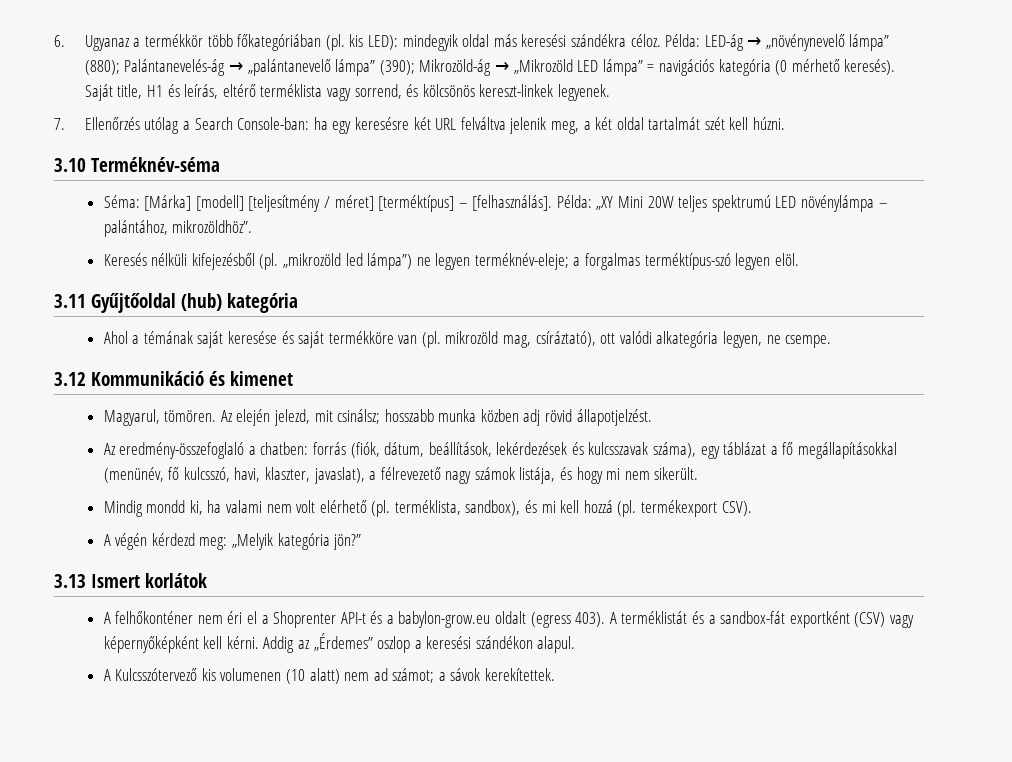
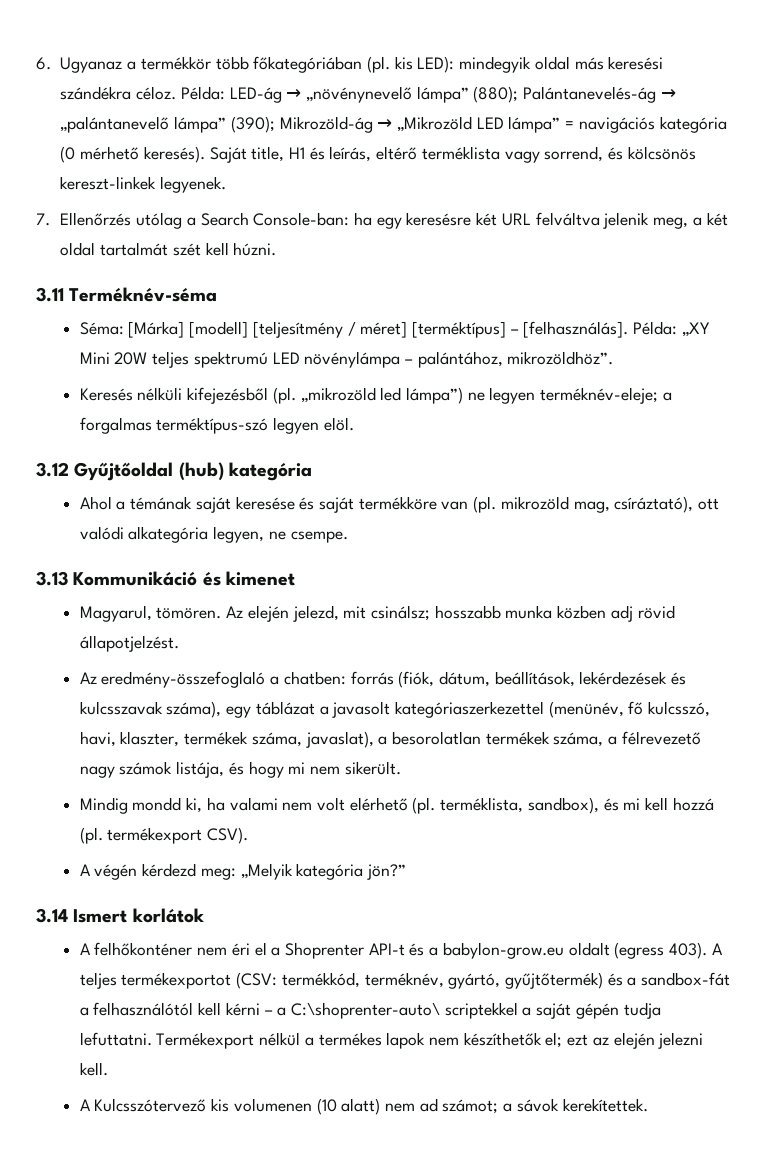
- 3.10 Terméknév-séma
+ 3.11 Terméknév-séma
- 3.11 Gyűjtőoldal (hub) kategória
+ 3.12 Gyűjtőoldal (hub) kategória
- 3.12 Kommunikáció és kimenet
+ 3.13 Kommunikáció és kimenet
- Az eredmény-összefoglaló a chatben: forrás (fiók, dátum, beállítások, lekérdezések és kulcsszavak száma), egy táblázat a fő megállapításokkal (menünév, fő kulcsszó, havi, klaszter, javaslat), a félrevezető nagy számok listája, és hogy mi nem sikerült.
+ Az eredmény-összefoglaló a chatben: forrás (fiók, dátum, beállítások, lekérdezések és kulcsszavak száma), egy táblázat a javasolt kategóriaszerkezettel (menünév, fő kulcsszó, havi, klaszter, termékek száma, javaslat), a besorolatlan termékek száma, a félrevezető nagy számok listája, és hogy mi nem sikerült.
- 3.13 Ismert korlátok
+ 3.14 Ismert korlátok
- A terméklistát és a sandbox-fát exportként (CSV) vagy képernyőképként kell kérni. Addig az „Érdemes” oszlop a keresési szándékon alapul.
+ A teljes termékexportot (CSV: termékkód, terméknév, gyártó, gyűjtőtermék) és a sandbox-fát a felhasználótól kell kérni – a C:\shoprenter-auto\ scriptekkel a saját gépén tudja lefuttatni. Termékexport nélkül a termékes lapok nem készíthetők el; ezt az elején jelezni kell.

